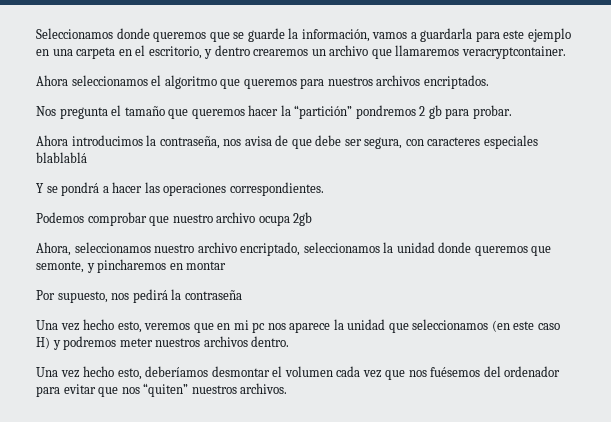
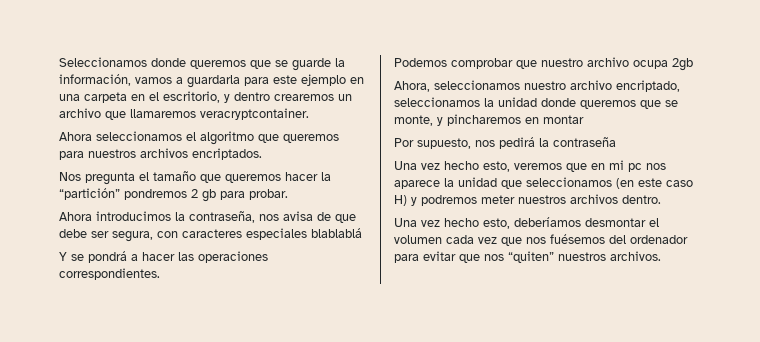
- Ahora, seleccionamos nuestro archivo encriptado, seleccionamos la unidad donde queremos que semonte, y pincharemos en montar
+ Ahora, seleccionamos nuestro archivo encriptado, seleccionamos la unidad donde queremos que se monte, y pincharemos en montar

